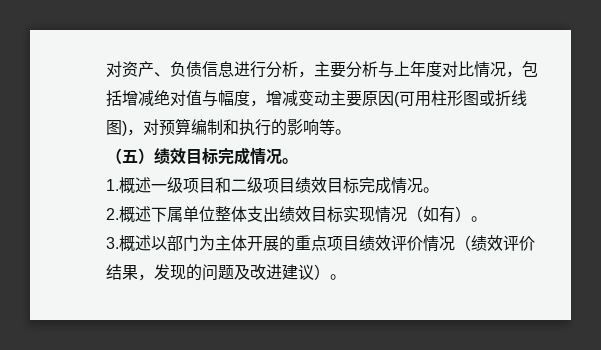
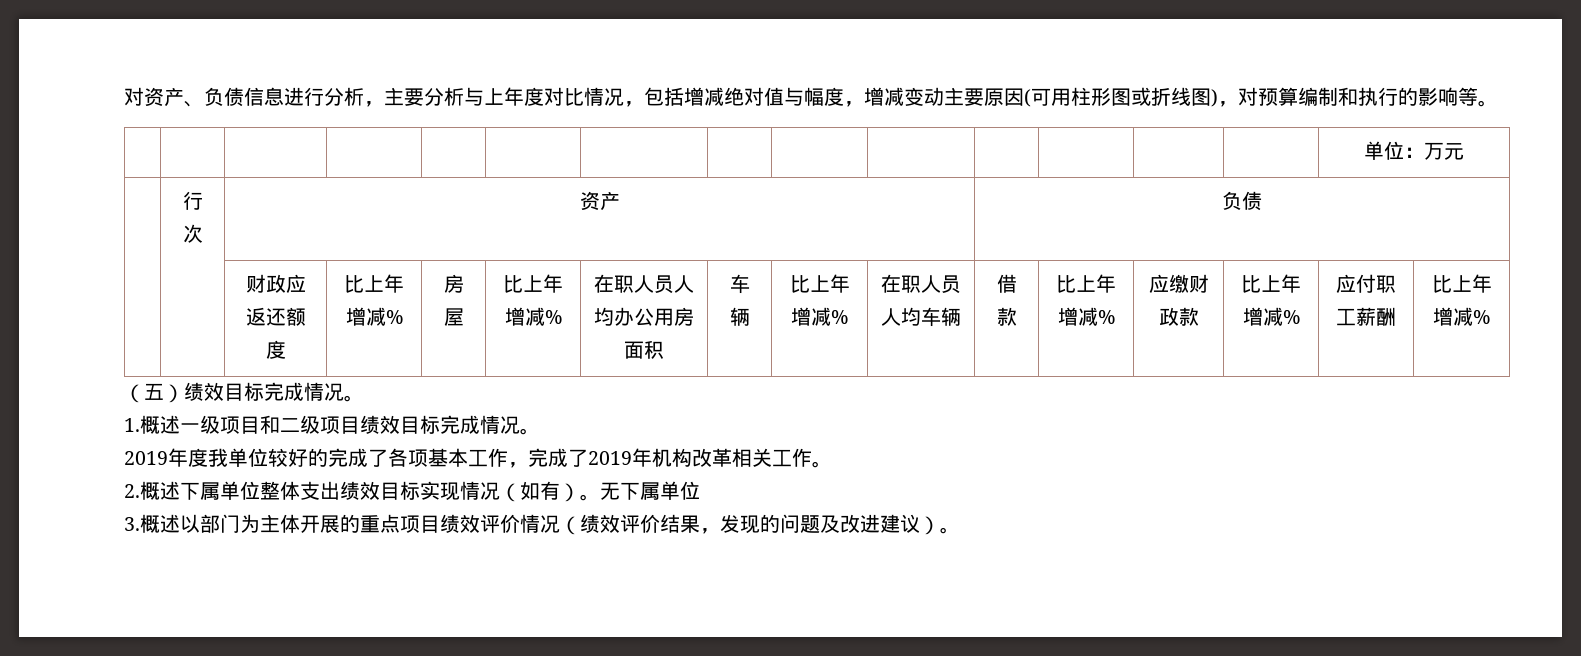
+ | | | | | | | | | | | | | | 单位：万元
+ | 行次 | 资产 | 负债
+ | | 财政应返还额度 | 比上年增减% | 房屋 | 比上年增减% | 在职人员人均办公用房面积 | 车辆 | 比上年增减% | 在职人员人均车辆 | 借款 | 比上年增减% | 应缴财政款 | 比上年增减% | 应付职工薪酬 | 比上年增减%
+ 2019年度我单位较好的完成了各项基本工作，完成了2019年机构改革相关工作。
+ 无下属单位

